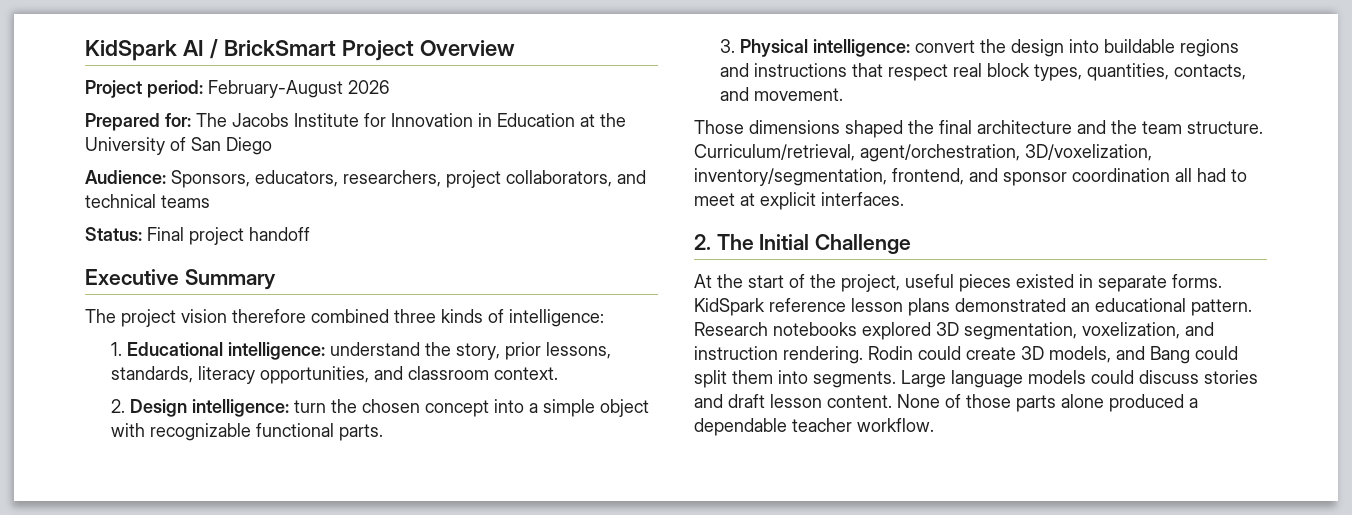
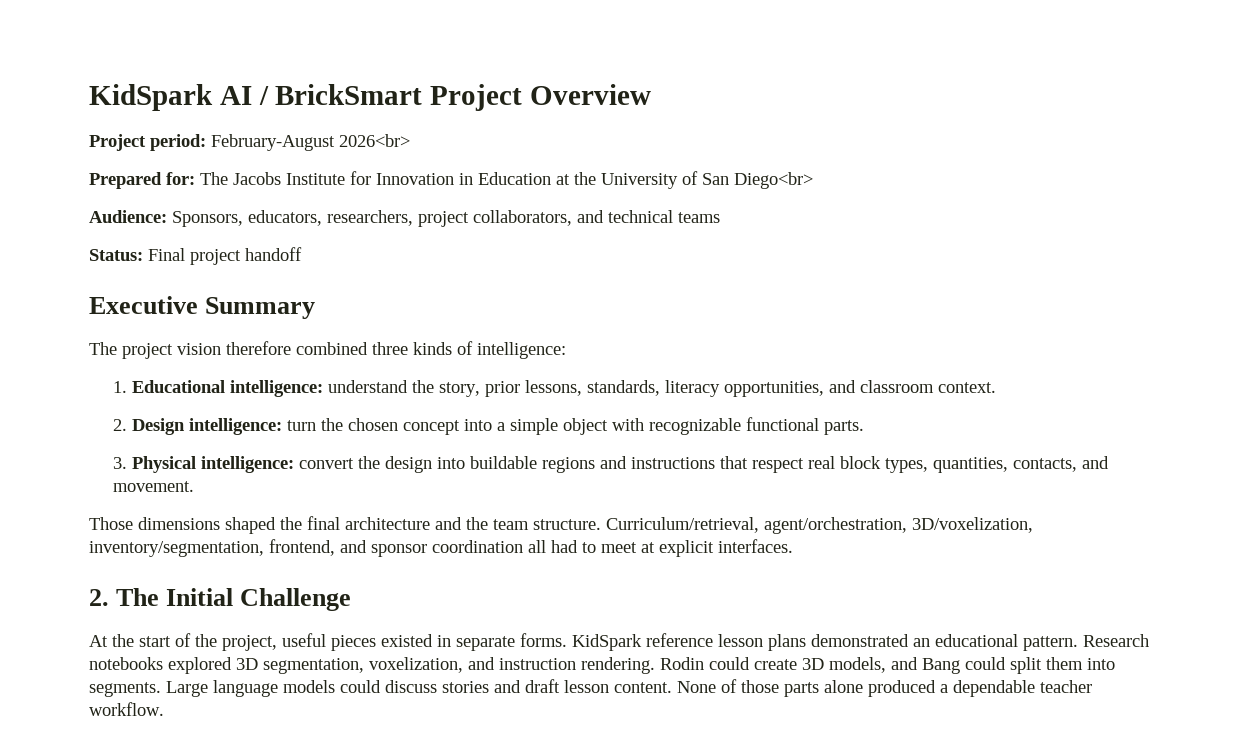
- Project period: February-August 2026
+ Project period: February-August 2026<br>
- Prepared for: The Jacobs Institute for Innovation in Education at the University of San Diego
+ Prepared for: The Jacobs Institute for Innovation in Education at the University of San Diego<br>

